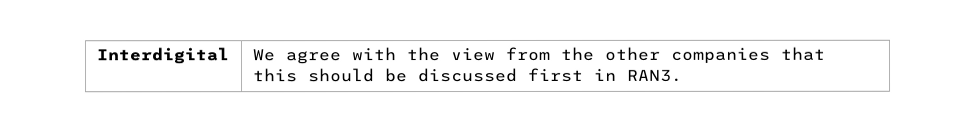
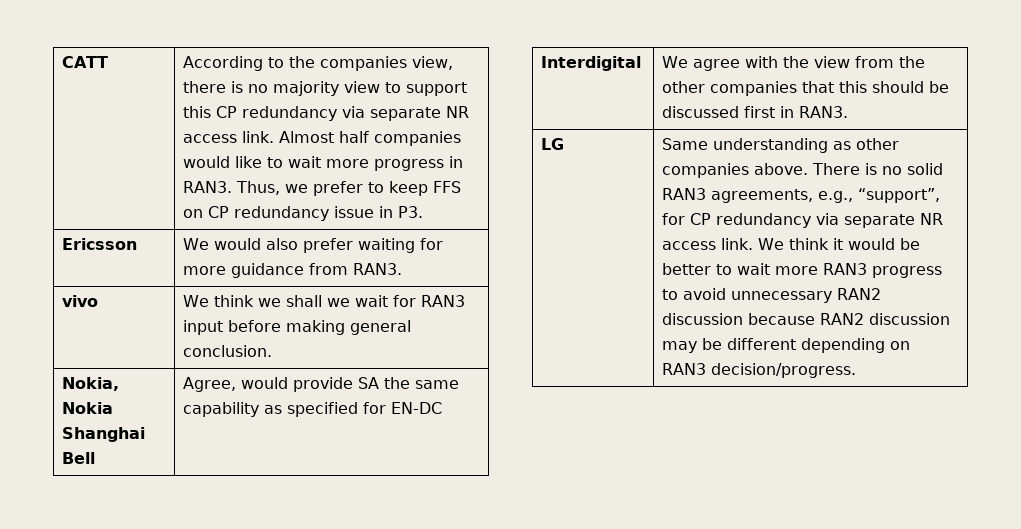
+ CATT | According to the companies view, there is no majority view to support this CP redundancy via separate NR access link. Almost half companies would like to wait more progress in RAN3. Thus, we prefer to keep FFS on CP redundancy issue in P3.
+ Ericsson | We would also prefer waiting for more guidance from RAN3.
+ vivo | We think we shall we wait for RAN3 input before making general conclusion.
+ Nokia, Nokia Shanghai Bell | Agree, would provide SA the same capability as specified for EN-DC
+ LG | Same understanding as other companies above. There is no solid RAN3 agreements, e.g., “support”, for CP redundancy via separate NR access link. We think it would be better to wait more RAN3 progress to avoid unnecessary RAN2 discussion because RAN2 discussion may be different depending on RAN3 decision/progress.

